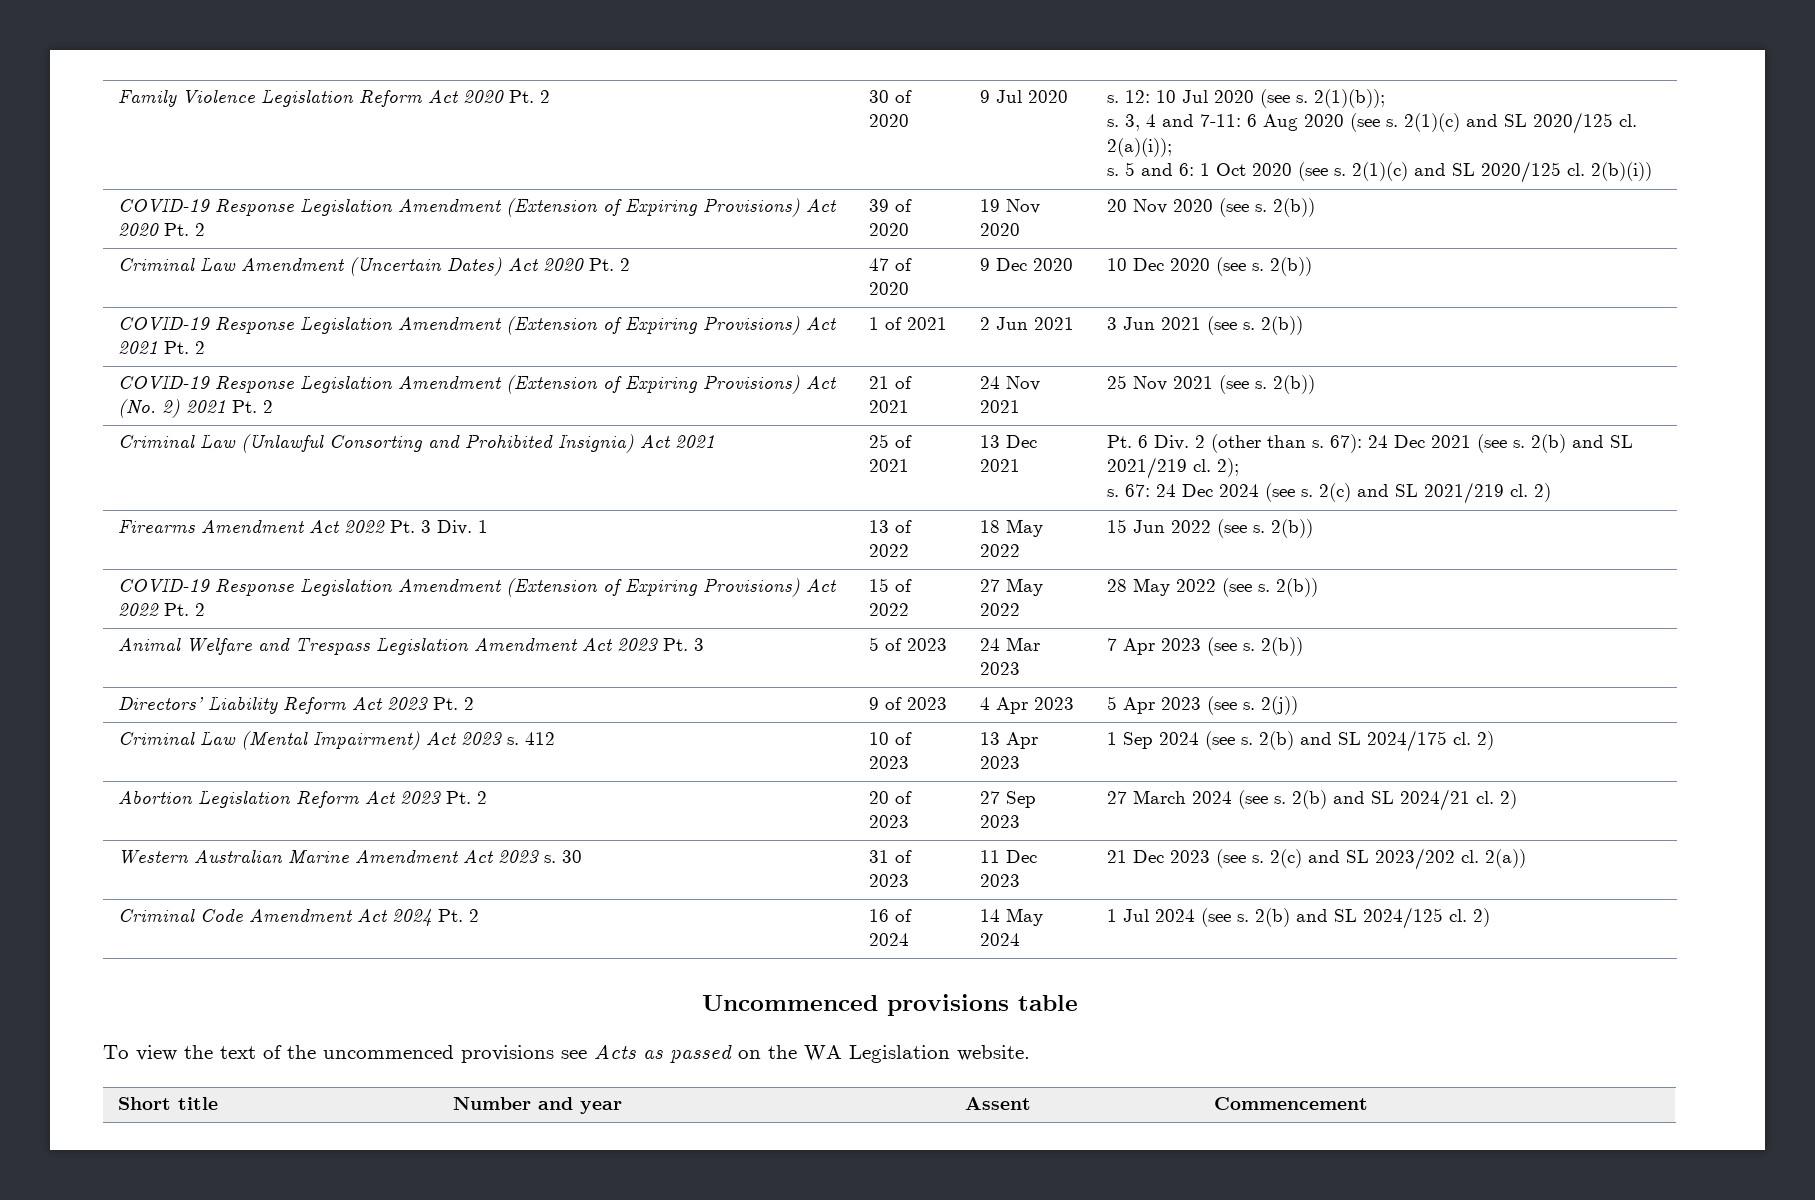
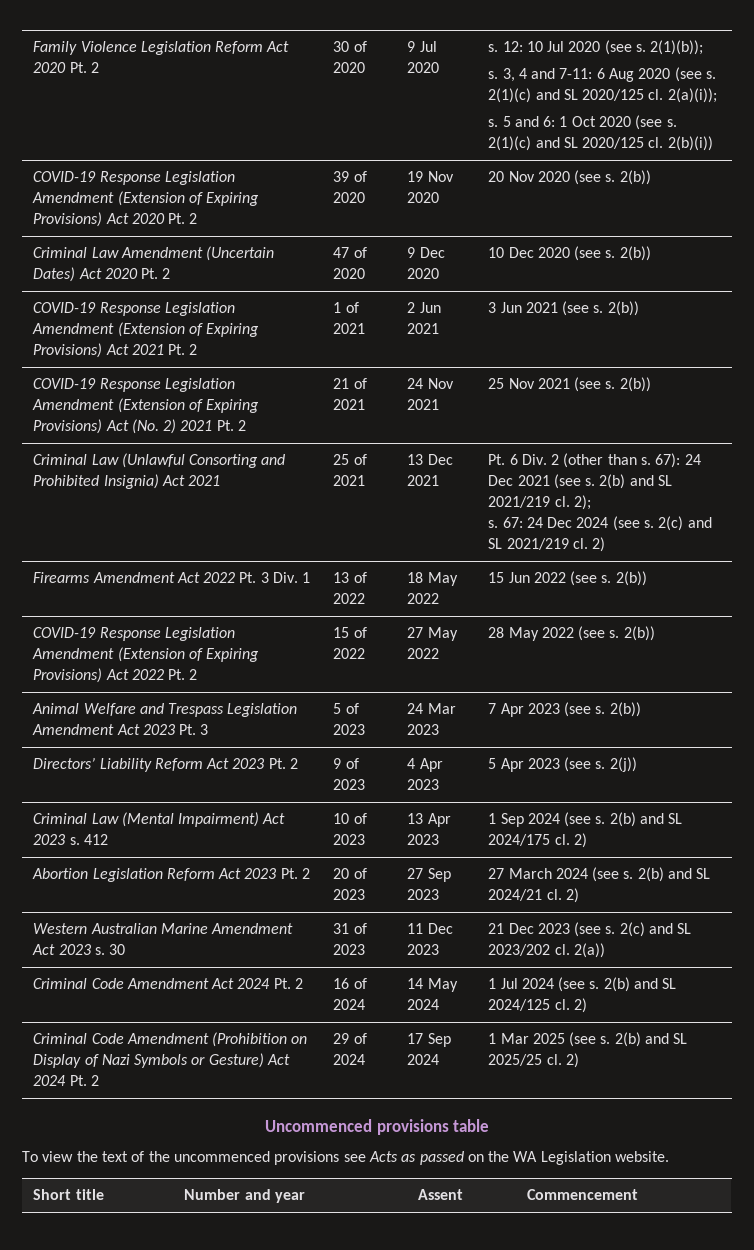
+ Criminal Code Amendment (Prohibition on Display of Nazi Symbols or Gesture) Act 2024 Pt. 2 | 29 of 2024 | 17 Sep 2024 | 1 Mar 2025 (see s. 2(b) and SL 2025/25 cl. 2)

